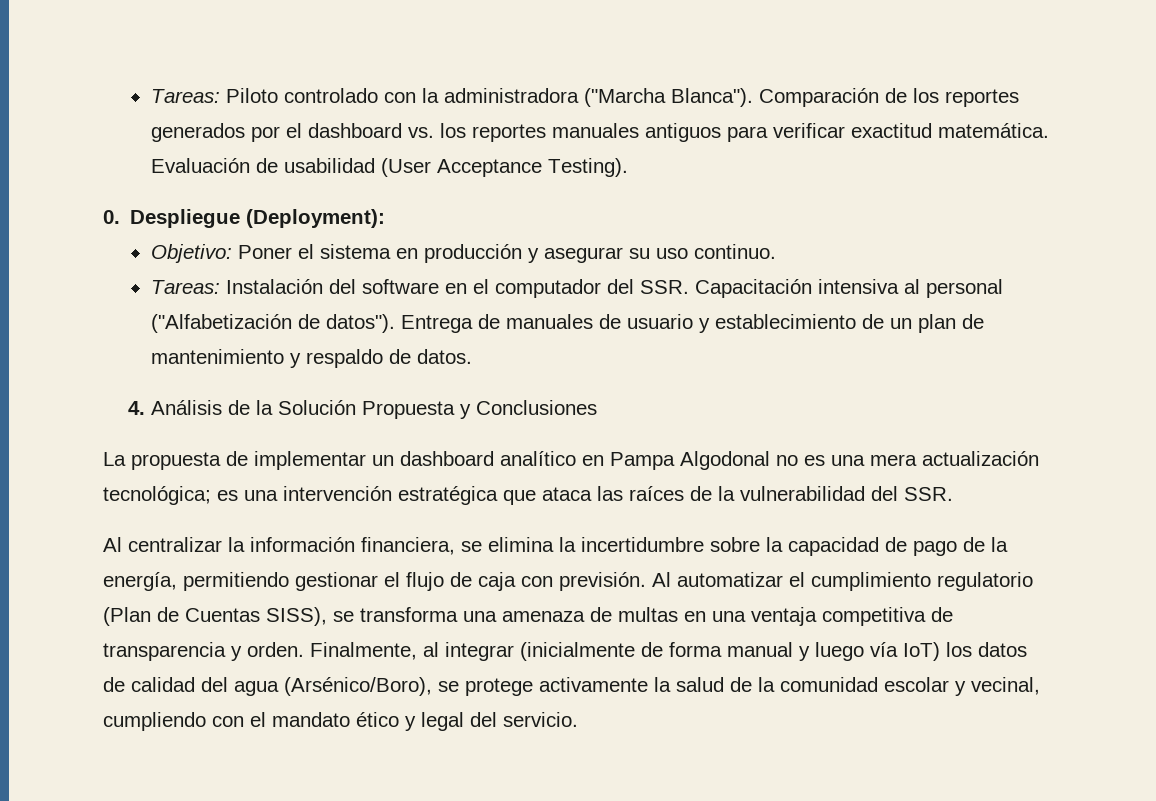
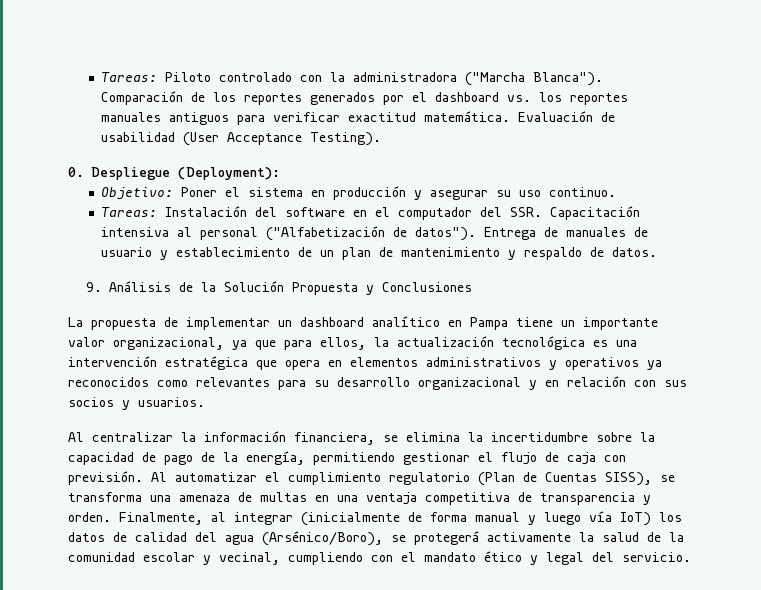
- 4. Análisis de la Solución Propuesta y Conclusiones
+ 9. Análisis de la Solución Propuesta y Conclusiones
- La propuesta de implementar un dashboard analítico en Pampa Algodonal no es una mera actualización tecnológica; es una intervención estratégica que ataca las raíces de la vulnerabilidad del SSR.
+ La propuesta de implementar un dashboard analítico en Pampa tiene un importante valor organizacional, ya que para ellos, la actualización tecnológica es una intervención estratégica que opera en elementos administrativos y operativos ya reconocidos como relevantes para su desarrollo organizacional y en relación con sus socios y usuarios.
- Finalmente, al integrar (inicialmente de forma manual y luego vía IoT) los datos de calidad del agua (Arsénico/Boro), se protege activamente la salud de la comunidad escolar y vecinal, cumpliendo con el mandato ético y legal del servicio.
+ Finalmente, al integrar (inicialmente de forma manual y luego vía IoT) los datos de calidad del agua (Arsénico/Boro), se protegerá activamente la salud de la comunidad escolar y vecinal, cumpliendo con el mandato ético y legal del servicio.

